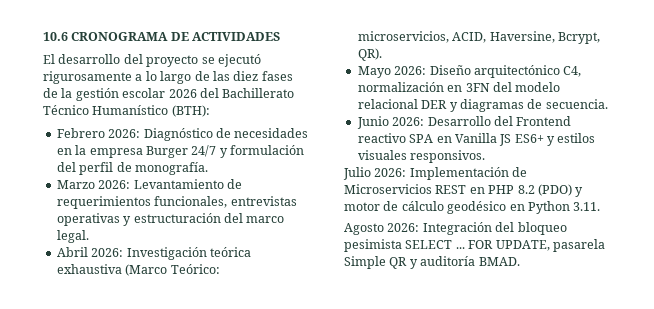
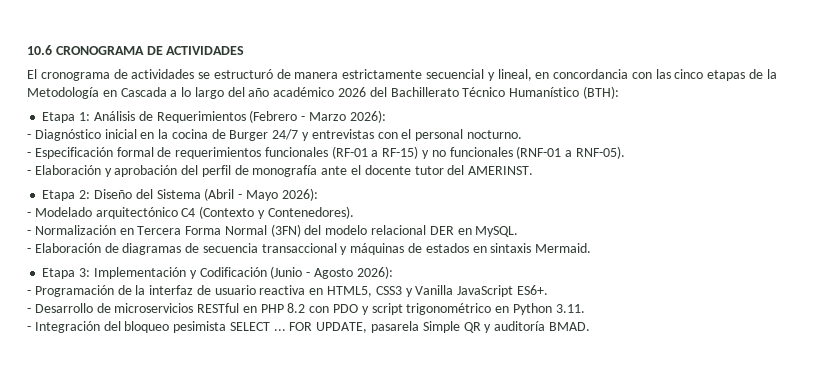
- El desarrollo del proyecto se ejecutó rigurosamente a lo largo de las diez fases de la gestión escolar 2026 del Bachillerato Técnico Humanístico (BTH):
+ El cronograma de actividades se estructuró de manera estrictamente secuencial y lineal, en concordancia con las cinco etapas de la Metodología en Cascada a lo largo del año académico 2026 del Bachillerato Técnico Humanístico (BTH):
- Febrero 2026: Diagnóstico de necesidades en la empresa Burger 24/7 y formulación del perfil de monografía.
- Marzo 2026: Levantamiento de requerimientos funcionales, entrevistas operativas y estructuración del marco legal.
- Abril 2026: Investigación teórica exhaustiva (Marco Teórico: microservicios, ACID, Haversine, Bcrypt, QR).
- Mayo 2026: Diseño arquitectónico C4, normalización en 3FN del modelo relacional DER y diagramas de secuencia.
- Junio 2026: Desarrollo del Frontend reactivo SPA en Vanilla JS ES6+ y estilos visuales responsivos.
- Julio 2026: Implementación de Microservicios REST en PHP 8.2 (PDO) y motor de cálculo geodésico en Python 3.11.
+ Etapa 1: Análisis de Requerimientos (Febrero - Marzo 2026):
+ - Diagnóstico inicial en la cocina de Burger 24/7 y entrevistas con el personal nocturno.
+ - Especificación formal de requerimientos funcionales (RF-01 a RF-15) y no funcionales (RNF-01 a RNF-05).
+ - Elaboración y aprobación del perfil de monografía ante el docente tutor del AMERINST.
+ Etapa 2: Diseño del Sistema (Abril - Mayo 2026):
+ - Modelado arquitectónico C4 (Contexto y Contenedores).
+ - Normalización en Tercera Forma Normal (3FN) del modelo relacional DER en MySQL.
+ - Elaboración de diagramas de secuencia transaccional y máquinas de estados en sintaxis Mermaid.
+ Etapa 3: Implementación y Codificación (Junio - Agosto 2026):
+ - Programación de la interfaz de usuario reactiva en HTML5, CSS3 y Vanilla JavaScript ES6+.
+ - Desarrollo de microservicios RESTful en PHP 8.2 con PDO y script trigonométrico en Python 3.11.
- Agosto 2026: Integración del bloqueo pesimista SELECT ...
+ - Integración del bloqueo pesimista SELECT ...

